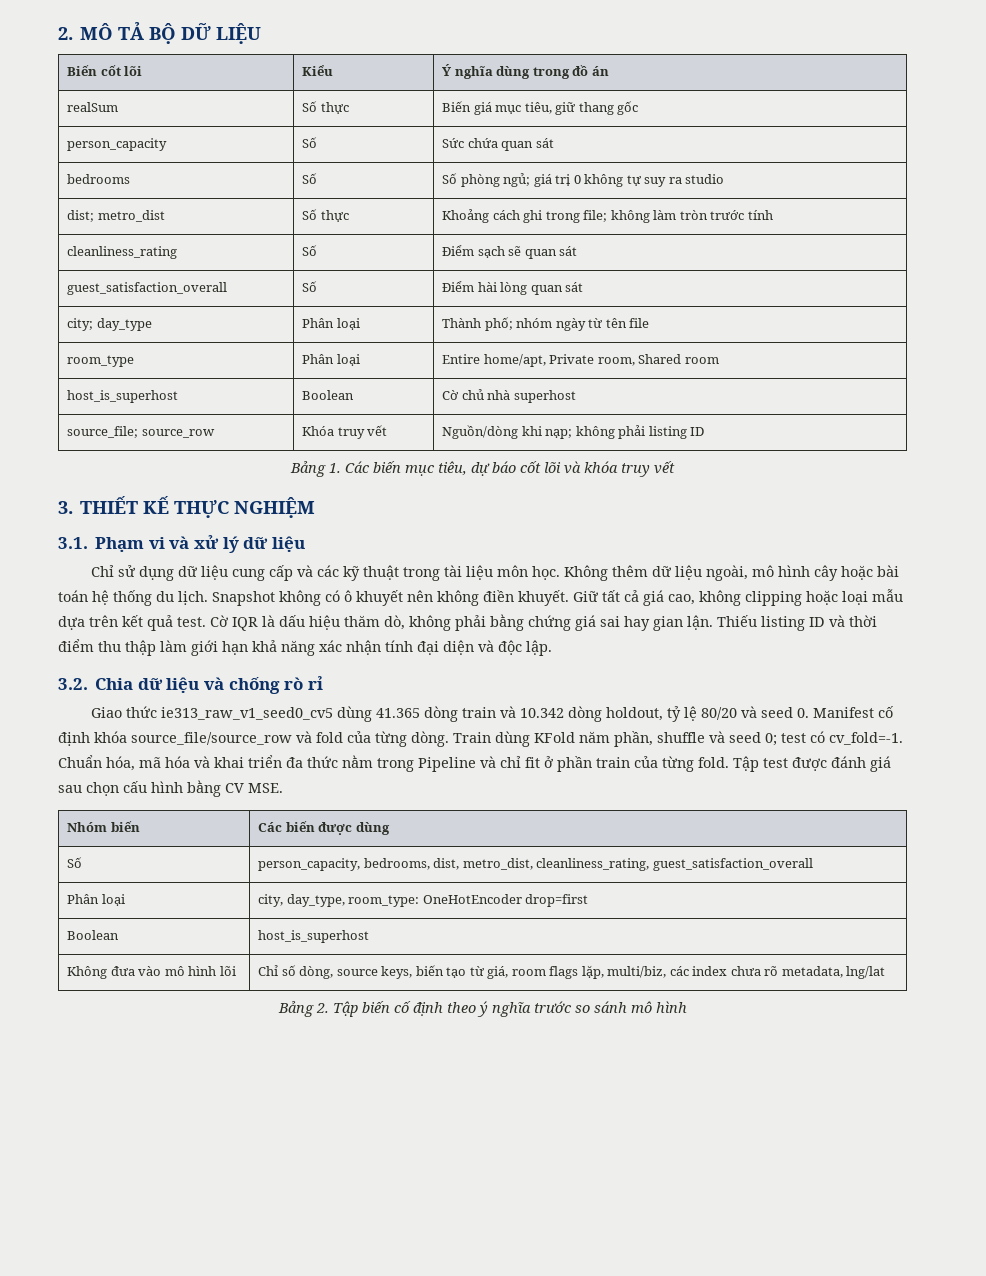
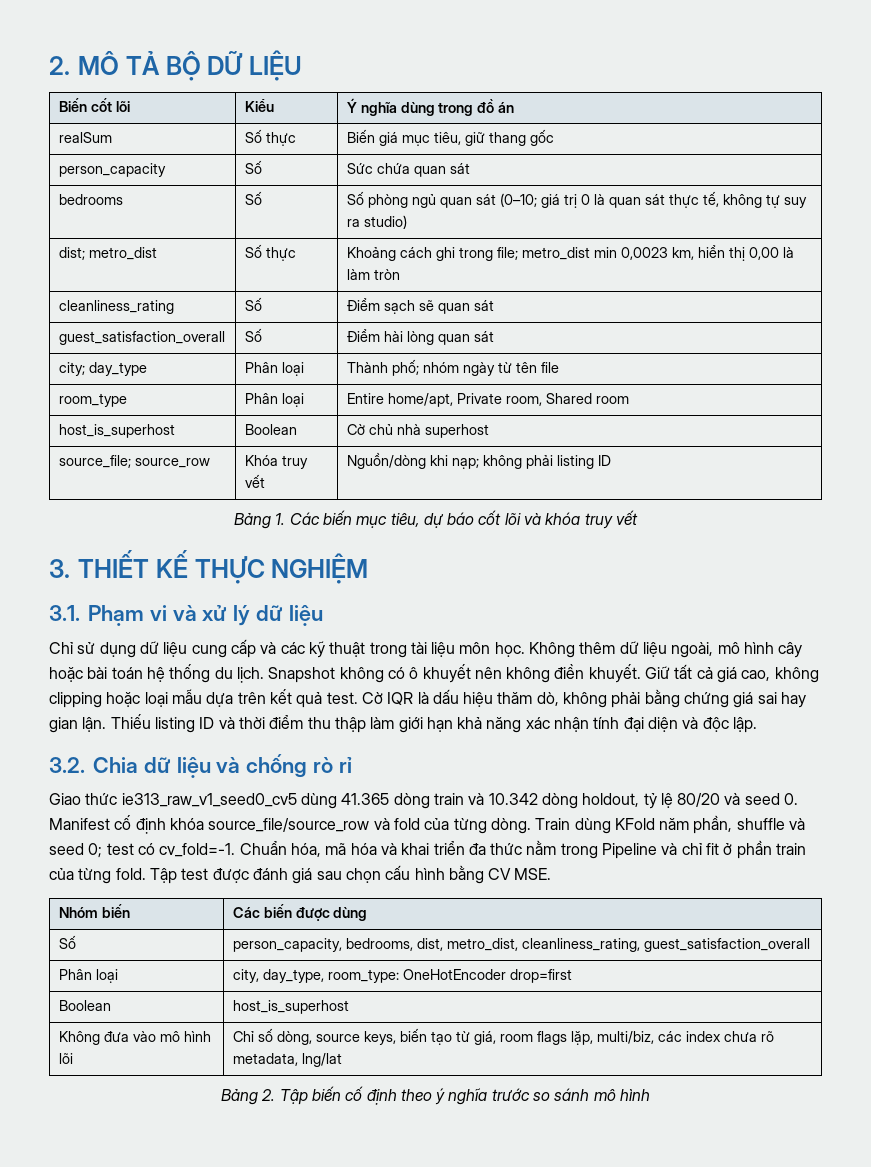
- bedrooms | Số | Số phòng ngủ; giá trị 0 không tự suy ra studio
+ bedrooms | Số | Số phòng ngủ quan sát (0–10; giá trị 0 là quan sát thực tế, không tự suy ra studio)
- dist; metro_dist | Số thực | Khoảng cách ghi trong file; không làm tròn trước tính
+ dist; metro_dist | Số thực | Khoảng cách ghi trong file; metro_dist min 0,0023 km, hiển thị 0,00 là làm tròn

